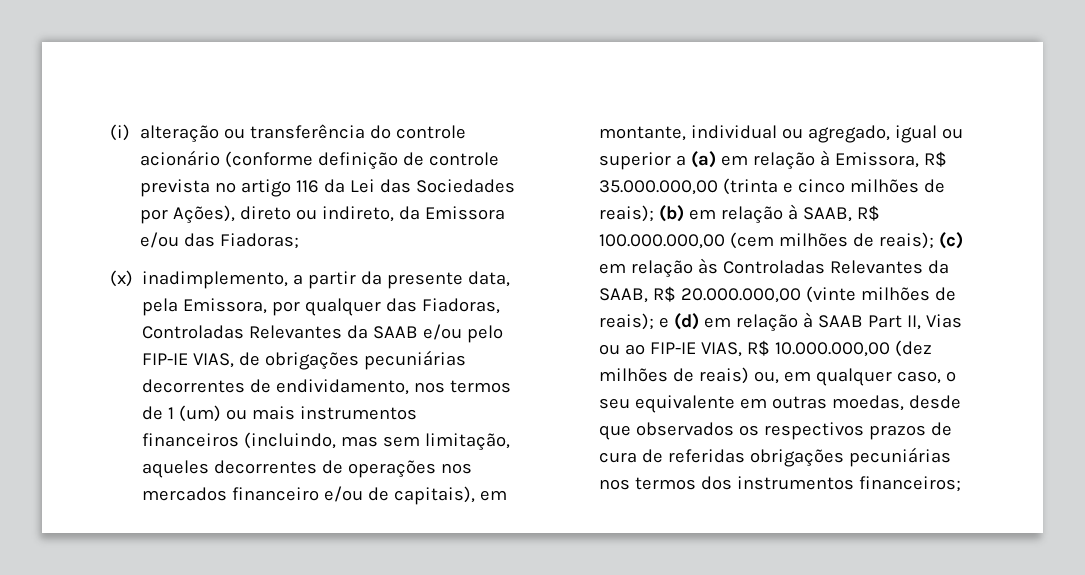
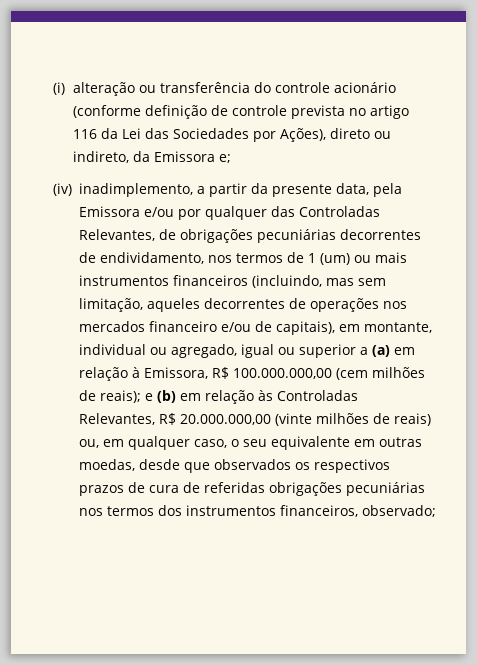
- (i) alteração ou transferência do controle acionário (conforme definição de controle prevista no artigo 116 da Lei das Sociedades por Ações), direto ou indireto, da Emissora e/ou das Fiadoras;
- (x) inadimplemento, a partir da presente data, pela Emissora, por qualquer das Fiadoras, Controladas Relevantes da SAAB e/ou pelo FIP-IE VIAS, de obrigações pecuniárias decorrentes de endividamento, nos termos de 1 (um) ou mais instrumentos financeiros (incluindo, mas sem limitação, aqueles decorrentes de operações nos mercados financeiro e/ou de capitais), em montante, individual ou agregado, igual ou superior a (a) em relação à Emissora, R$ 35.000.000,00 (trinta e cinco milhões de reais); (b) em relação à SAAB, R$ 100.000.000,00 (cem milhões de reais);
+ (i) alteração ou transferência do controle acionário (conforme definição de controle prevista no artigo 116 da Lei das Sociedades por Ações), direto ou indireto, da Emissora e;
+ (iv) inadimplemento, a partir da presente data, pela Emissora e/ou por qualquer das Controladas Relevantes, de obrigações pecuniárias decorrentes de endividamento, nos termos de 1 (um) ou mais instrumentos financeiros (incluindo, mas sem limitação, aqueles decorrentes de operações nos mercados financeiro e/ou de capitais), em montante, individual ou agregado, igual ou superior a (a) em relação à Emissora, R$ 100.000.000,00 (cem milhões de reais);
- (c) em relação às Controladas Relevantes da SAAB, R$ 20.000.000,00 (vinte milhões de reais); e (d) em relação à SAAB Part II, Vias ou ao FIP-IE VIAS, R$ 10.000.000,00 (dez milhões de reais) ou, em qualquer caso, o seu equivalente em outras moedas, desde que observados os respectivos prazos de cura de referidas obrigações pecuniárias nos termos dos instrumentos financeiros;
+ e (b) em relação às Controladas Relevantes, R$ 20.000.000,00 (vinte milhões de reais) ou, em qualquer caso, o seu equivalente em outras moedas, desde que observados os respectivos prazos de cura de referidas obrigações pecuniárias nos termos dos instrumentos financeiros, observado;

